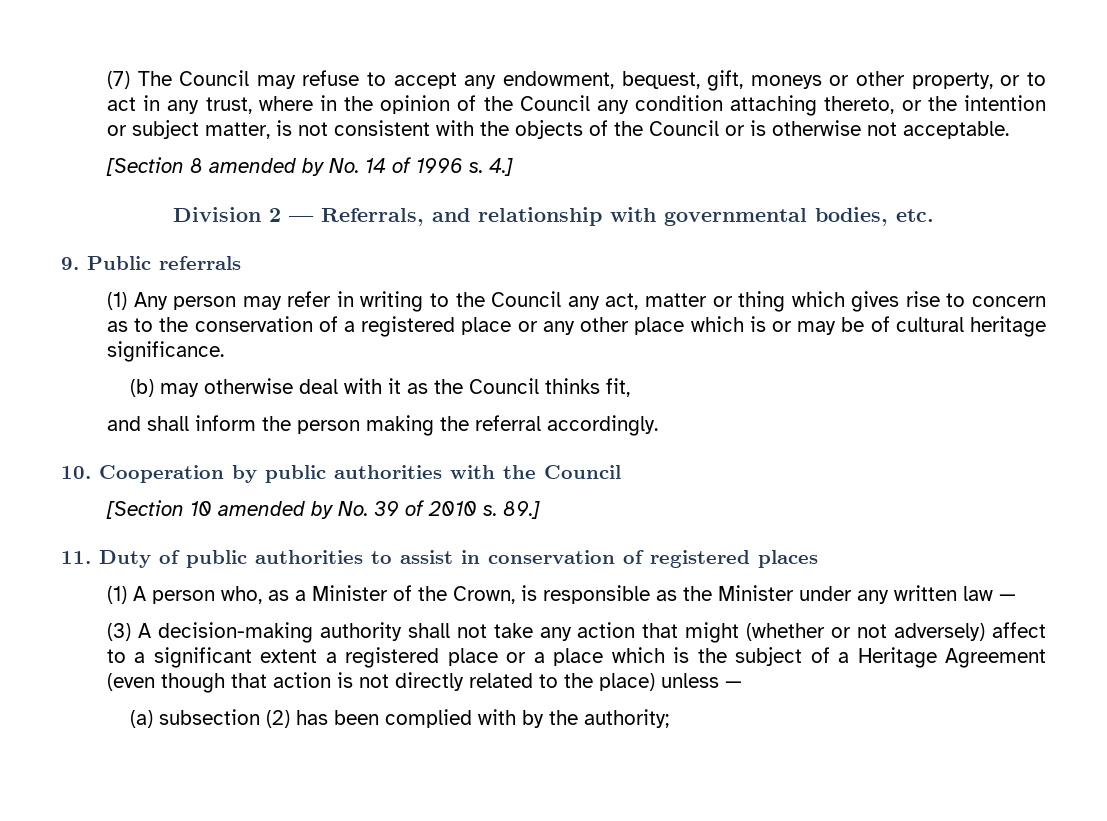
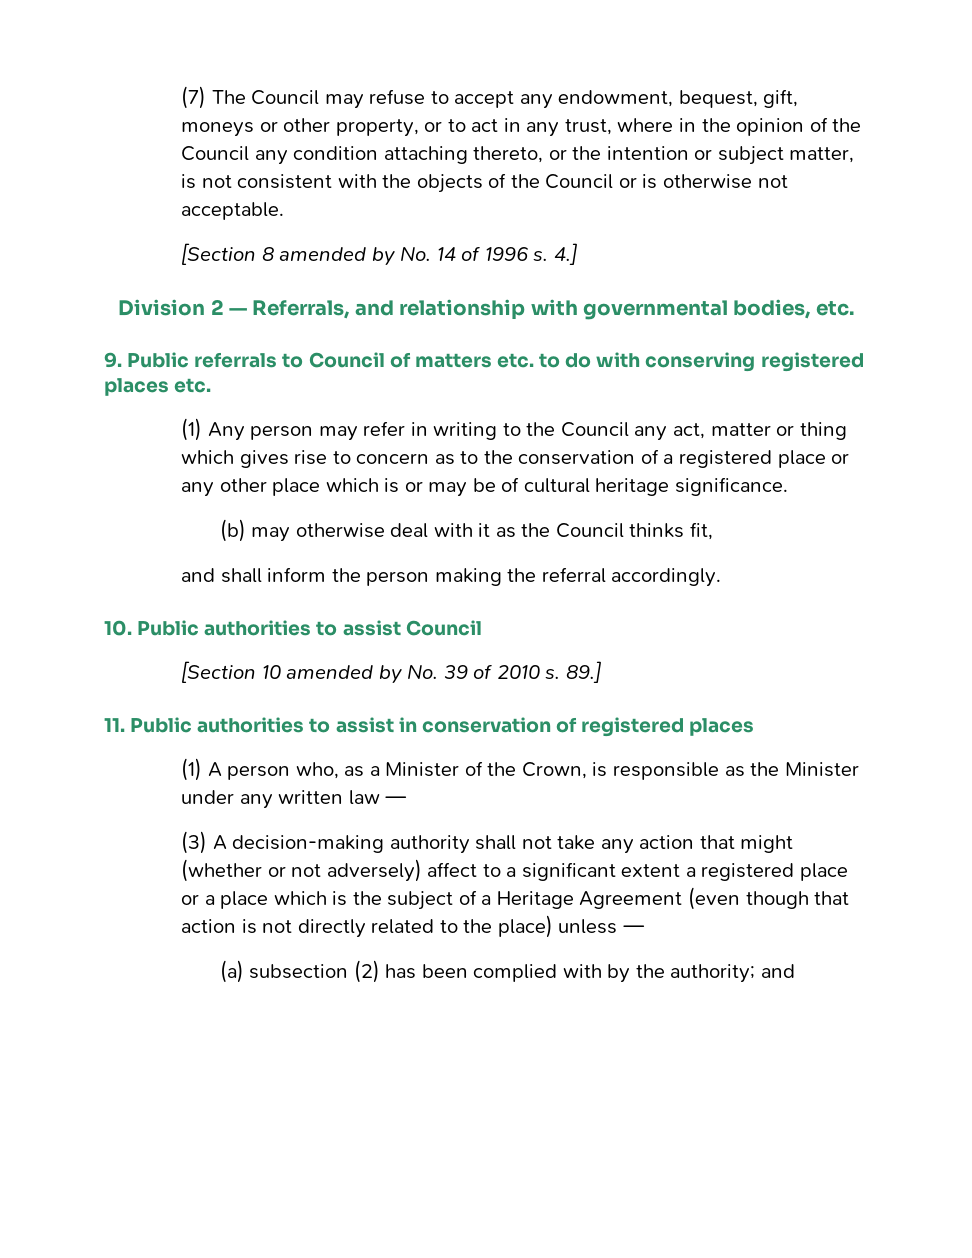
- 9. Public referrals
+ 9. Public referrals to Council of matters etc. to do with conserving registered places etc.
- 10. Cooperation by public authorities with the Council
+ 10. Public authorities to assist Council
- 11. Duty of public authorities to assist in conservation of registered places
+ 11. Public authorities to assist in conservation of registered places
- (a) subsection (2) has been complied with by the authority;
+ (a) subsection (2) has been complied with by the authority; and

